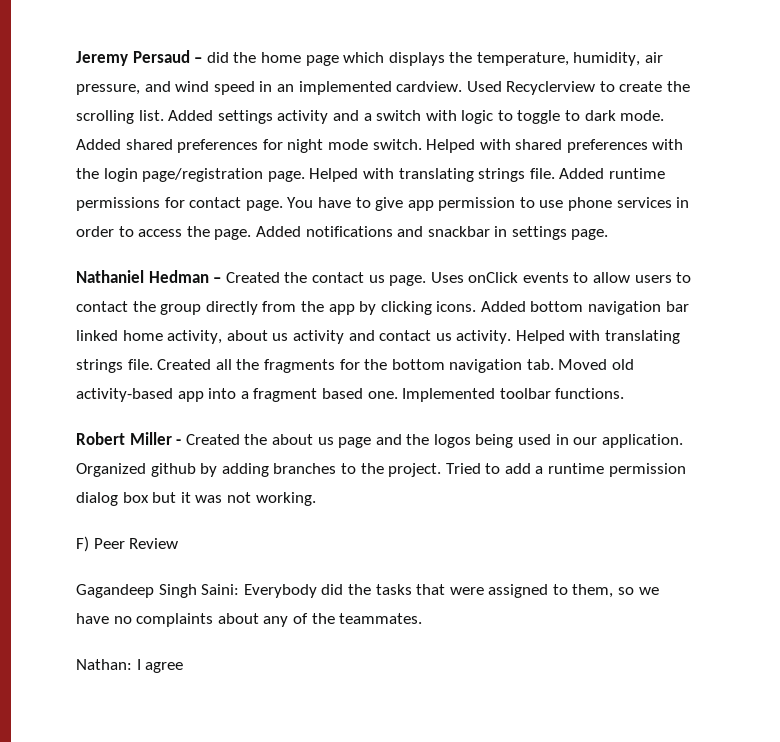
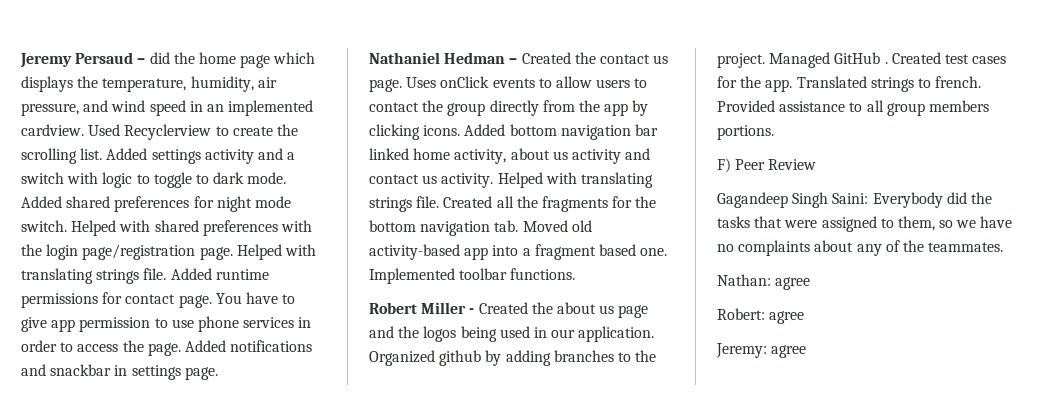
- Tried to add a runtime permission dialog box but it was not working.
+ Managed GitHub . Created test cases for the app. Translated strings to french. Provided assistance to all group members portions.
- Nathan: I agree
+ Nathan: agree
+ Robert: agree
+ Jeremy: agree

